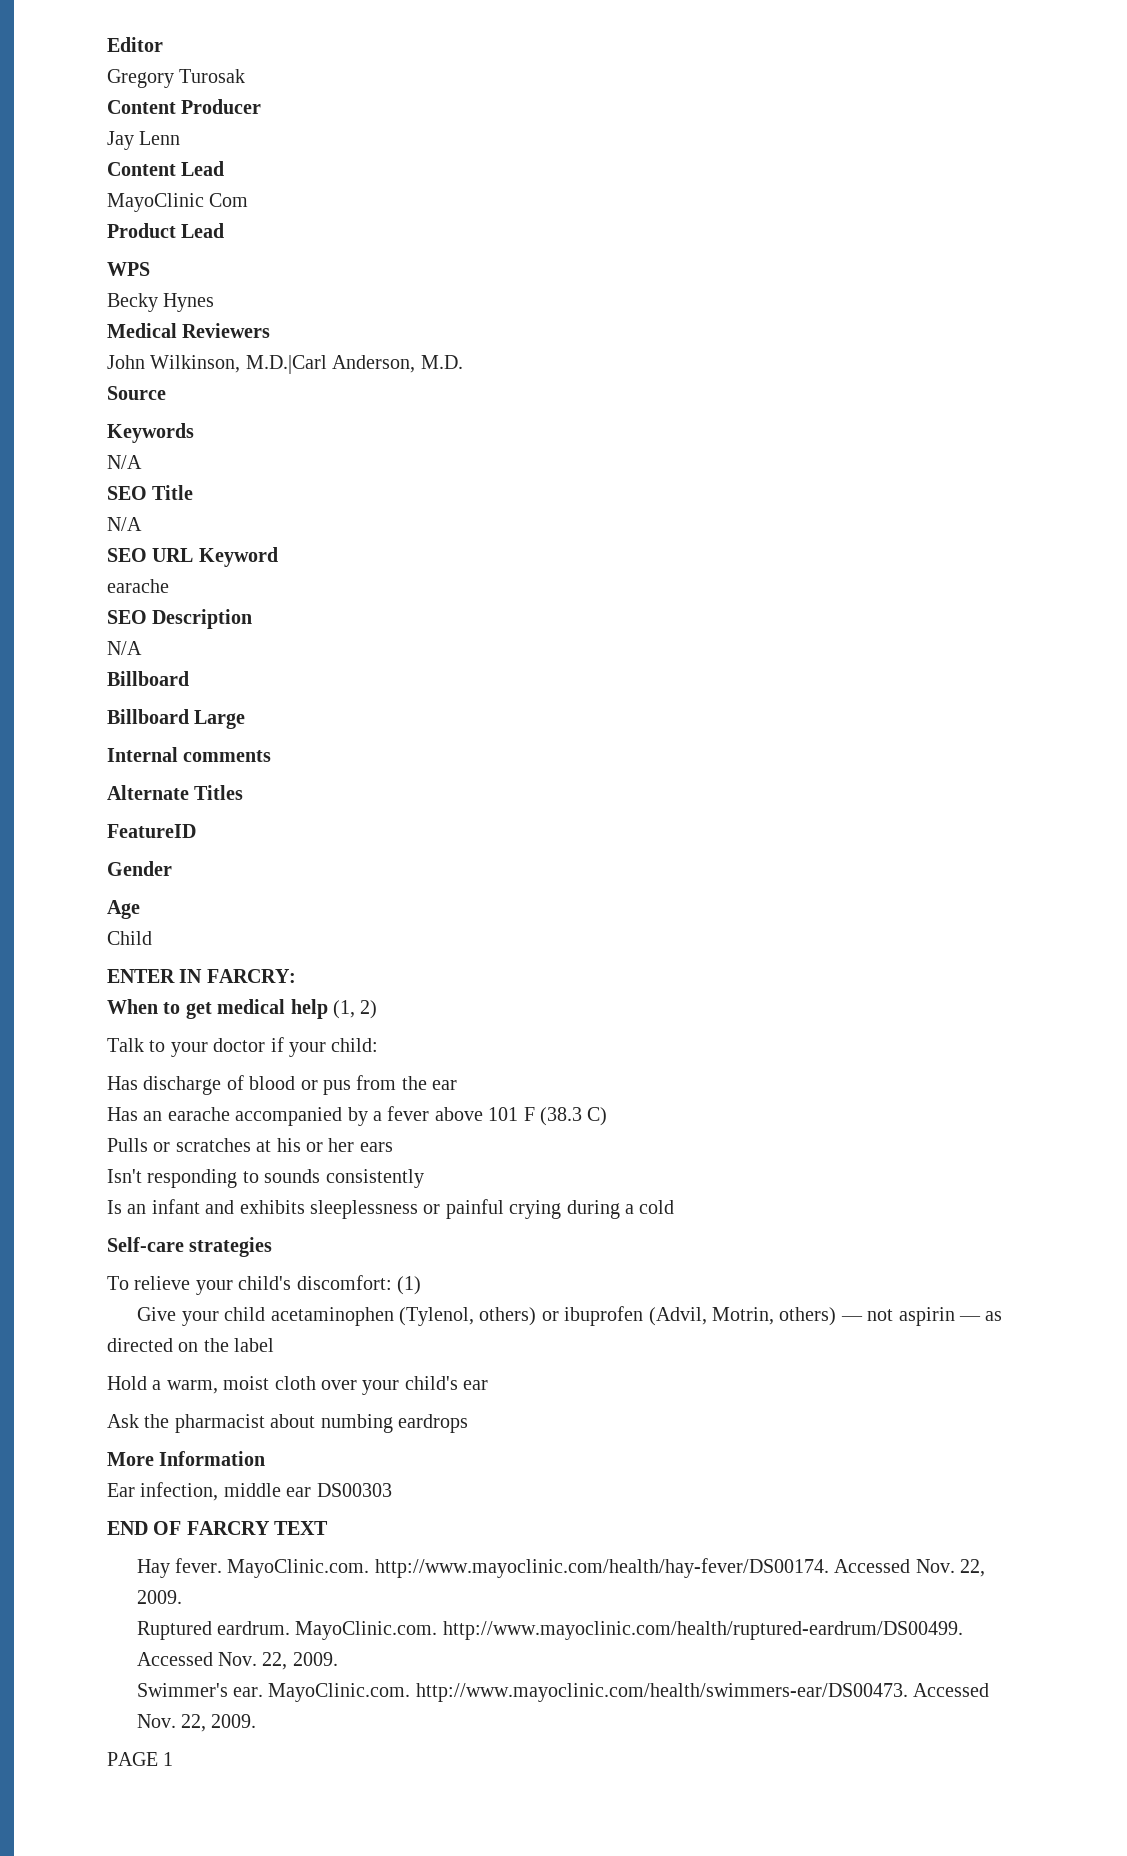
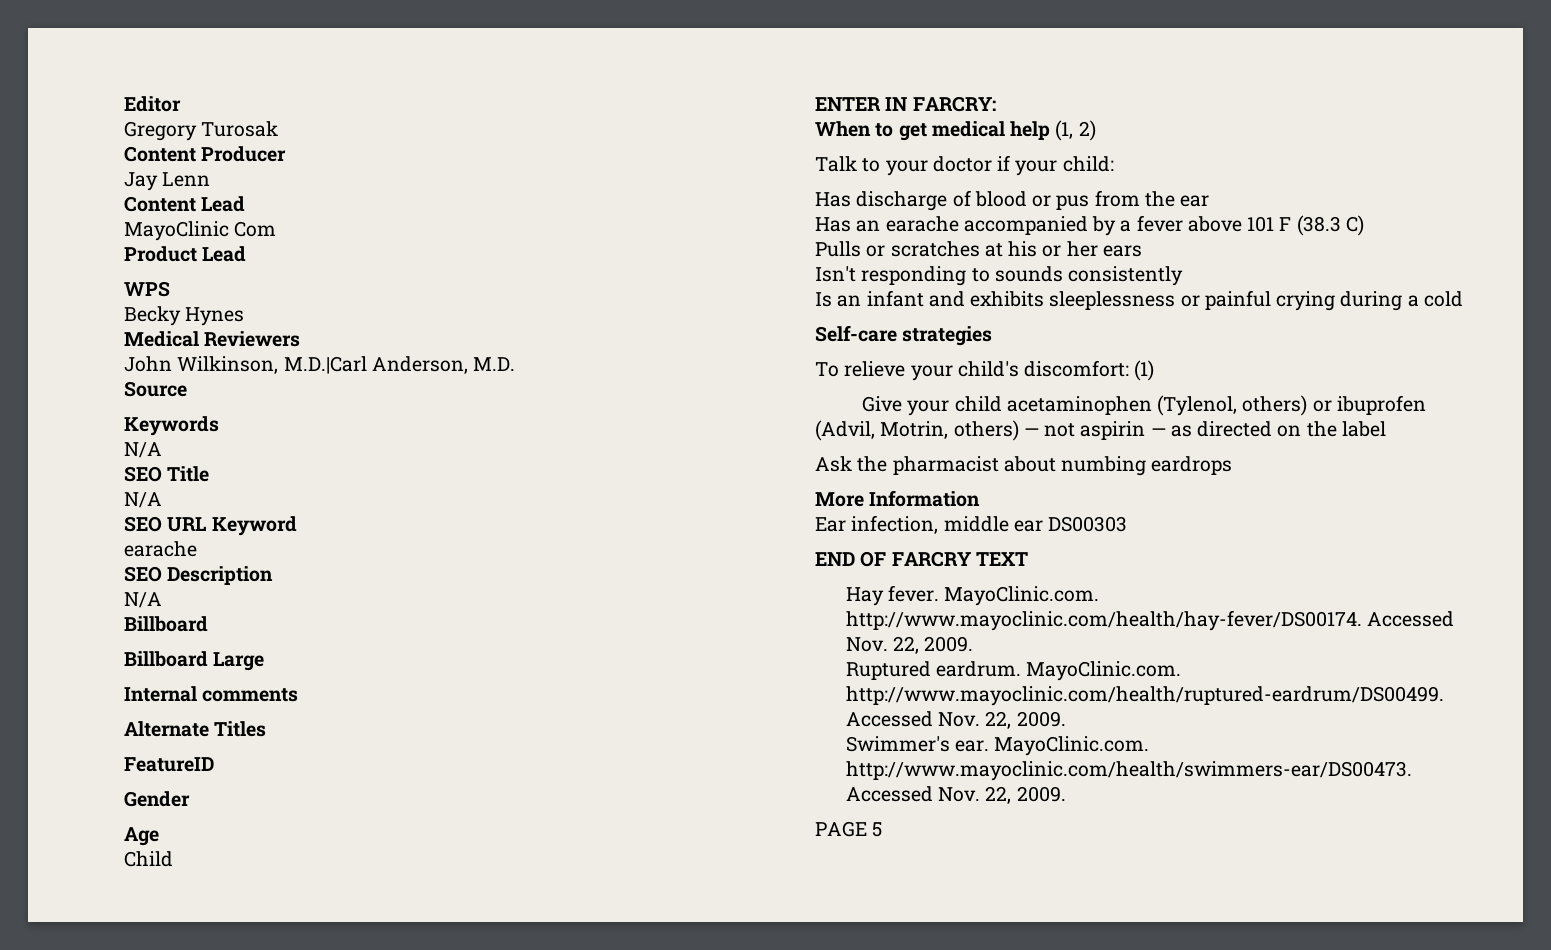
- Hold a warm, moist cloth over your child's ear
- PAGE 1
+ PAGE 5

